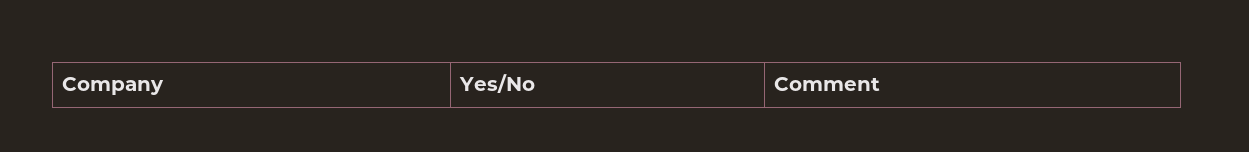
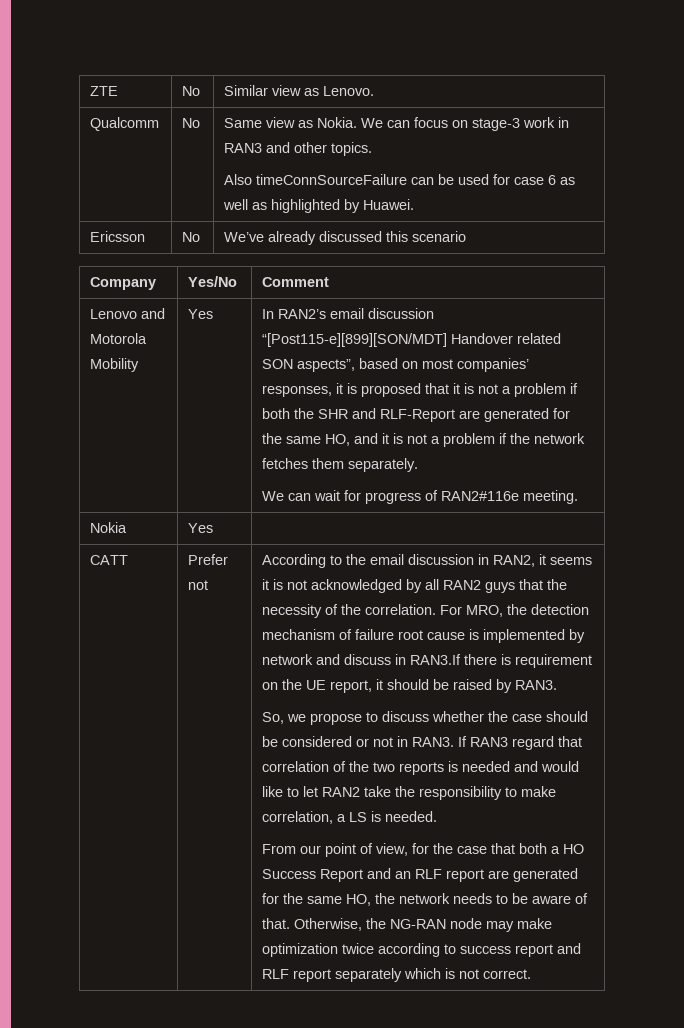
+ ZTE | No | Similar view as Lenovo.
+ Qualcomm | No | Same view as Nokia. We can focus on stage-3 work in RAN3 and other topics.
+ Also timeConnSourceFailure can be used for case 6 as well as highlighted by Huawei.
+ Ericsson | No | We’ve already discussed this scenario
  Company | Yes/No | Comment
+ Lenovo and Motorola Mobility | Yes | In RAN2’s email discussion “[Post115-e][899][SON/MDT] Handover related SON aspects”, based on most companies’ responses, it is proposed that it is not a problem if both the SHR and RLF-Report are generated for the same HO, and it is not a problem if the network fetches them separately.
+ We can wait for progress of RAN2#116e meeting.
+ Nokia | Yes |
+ CATT | Prefer not | According to the email discussion in RAN2, it seems it is not acknowledged by all RAN2 guys that the necessity of the correlation. For MRO, the detection mechanism of failure root cause is implemented by network and discuss in RAN3.If there is requirement on the UE report, it should be raised by RAN3.
+ So, we propose to discuss whether the case should be considered or not in RAN3. If RAN3 regard that correlation of the two reports is needed and would like to let RAN2 take the responsibility to make correlation, a LS is needed.
+ From our point of view, for the case that both a HO Success Report and an RLF report are generated for the same HO, the network needs to be aware of that. Otherwise, the NG-RAN node may make optimization twice according to success report and RLF report separately which is not correct.

